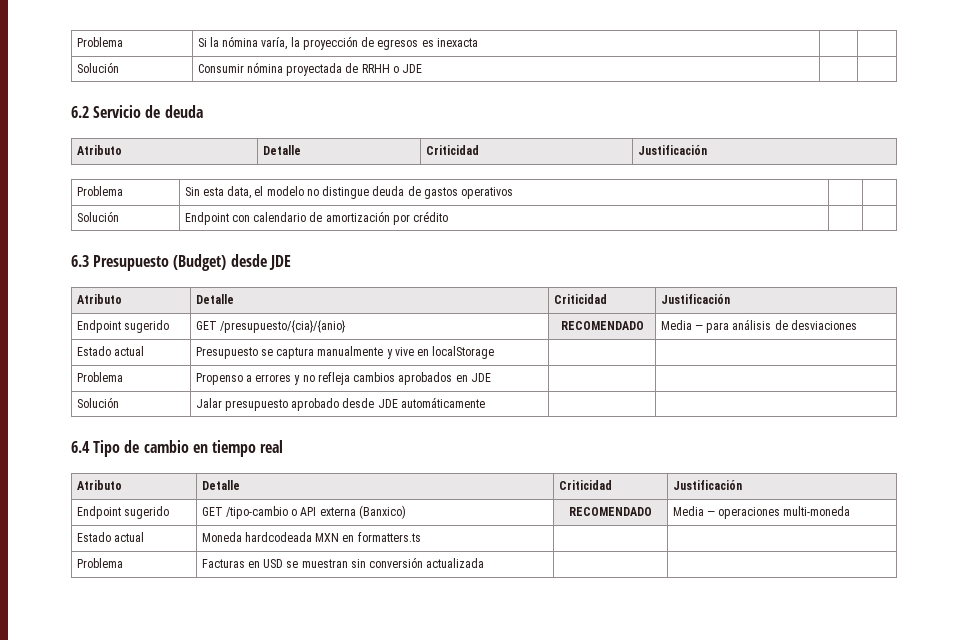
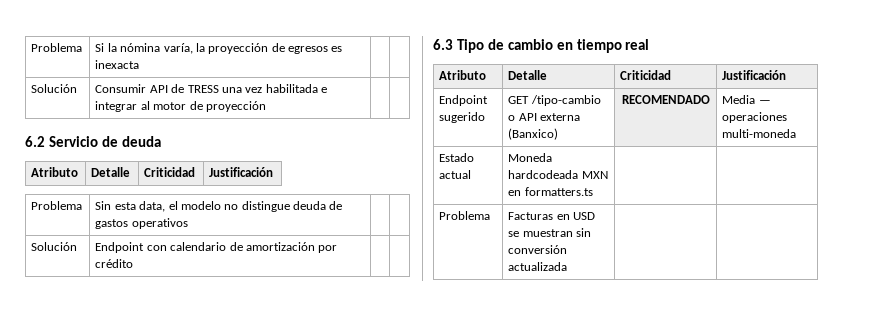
- Solución | Consumir nómina proyectada de RRHH o JDE | |
+ Solución | Consumir API de TRESS una vez habilitada e integrar al motor de proyección | |
- 6.3 Presupuesto (Budget) desde JDE
- Atributo | Detalle | Criticidad | Justificación
- Endpoint sugerido | GET /presupuesto/{cia}/{anio} | RECOMENDADO | Media — para análisis de desviaciones
- Estado actual | Presupuesto se captura manualmente y vive en localStorage | |
- Problema | Propenso a errores y no refleja cambios aprobados en JDE | |
- Solución | Jalar presupuesto aprobado desde JDE automáticamente | |
- 6.4 Tipo de cambio en tiempo real
+ 6.3 Tipo de cambio en tiempo real

